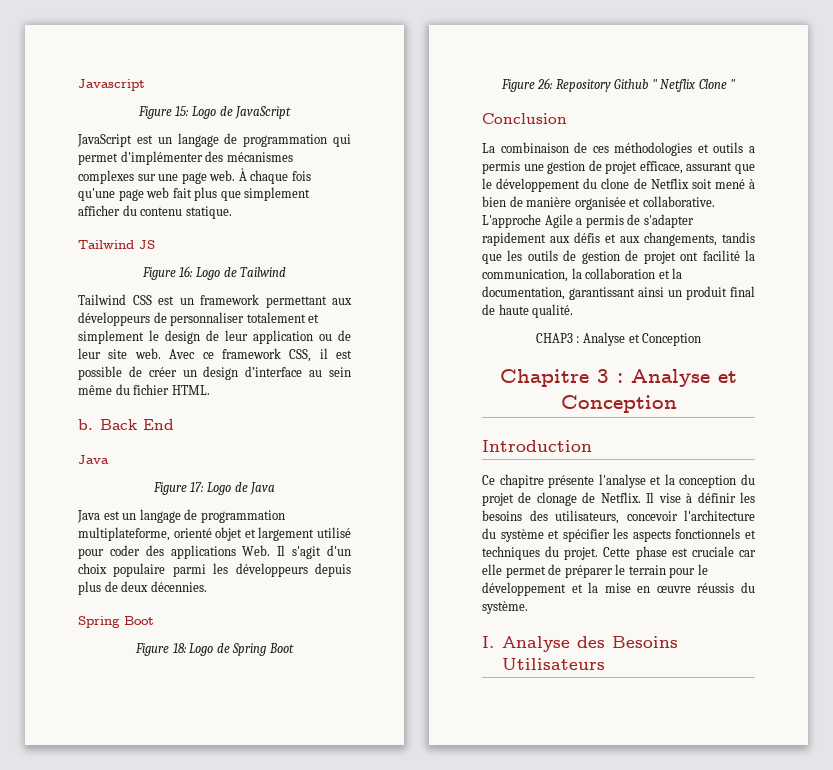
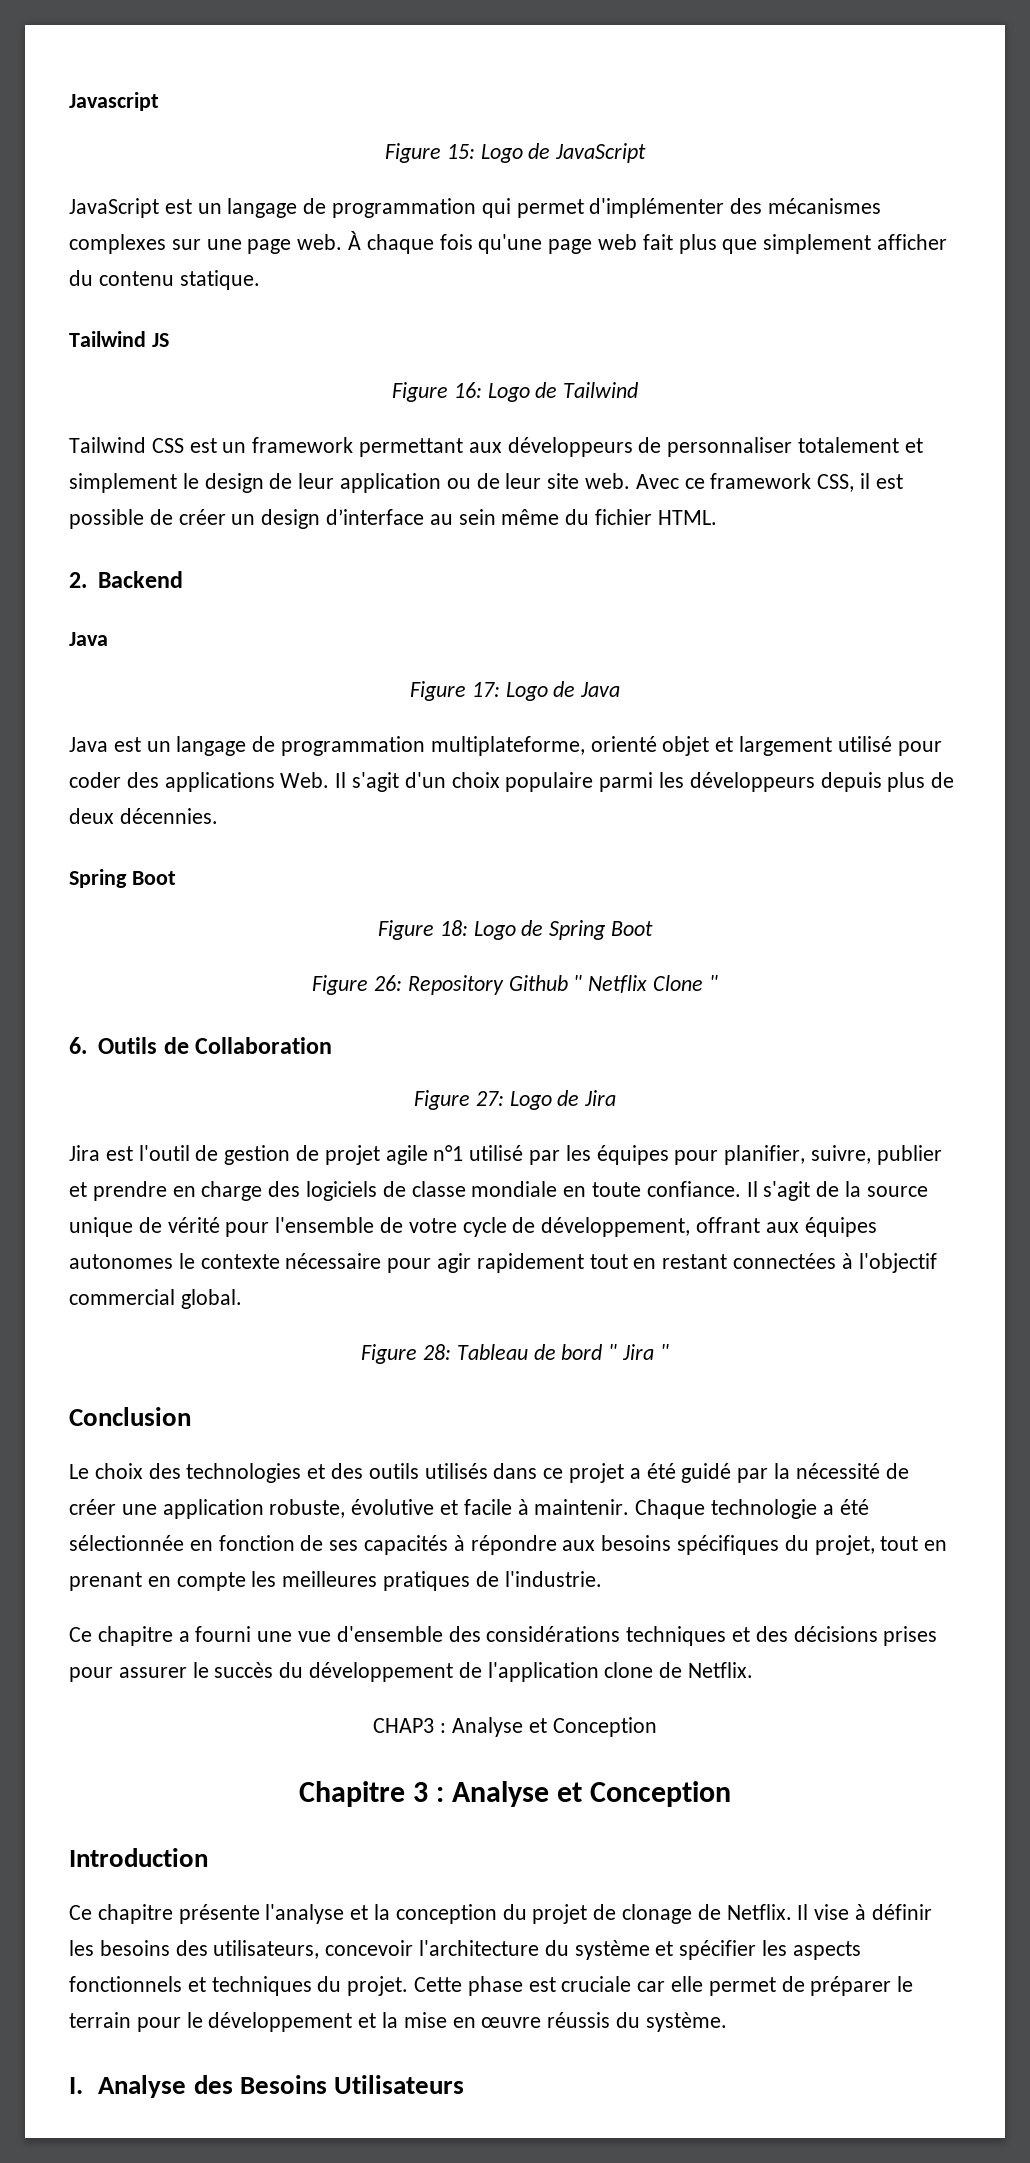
- b. Back End
+ 2. Backend
+ 6. Outils de Collaboration
+ Figure 27: Logo de Jira
+ Jira est l'outil de gestion de projet agile n°1 utilisé par les équipes pour planifier, suivre, publier et prendre en charge des logiciels de classe mondiale en toute confiance. Il s'agit de la source unique de vérité pour l'ensemble de votre cycle de développement, offrant aux équipes autonomes le contexte nécessaire pour agir rapidement tout en restant connectées à l'objectif commercial global.
+ Figure 28: Tableau de bord " Jira "
  Conclusion
- La combinaison de ces méthodologies et outils a permis une gestion de projet efficace, assurant que le développement du clone de Netflix soit mené à bien de manière organisée et collaborative. L'approche Agile a permis de s'adapter rapidement aux défis et aux changements, tandis que les outils de gestion de projet ont facilité la communication, la collaboration et la documentation, garantissant ainsi un produit final de haute qualité.
+ Le choix des technologies et des outils utilisés dans ce projet a été guidé par la nécessité de créer une application robuste, évolutive et facile à maintenir. Chaque technologie a été sélectionnée en fonction de ses capacités à répondre aux besoins spécifiques du projet, tout en prenant en compte les meilleures pratiques de l'industrie.
+ Ce chapitre a fourni une vue d'ensemble des considérations techniques et des décisions prises pour assurer le succès du développement de l'application clone de Netflix.

